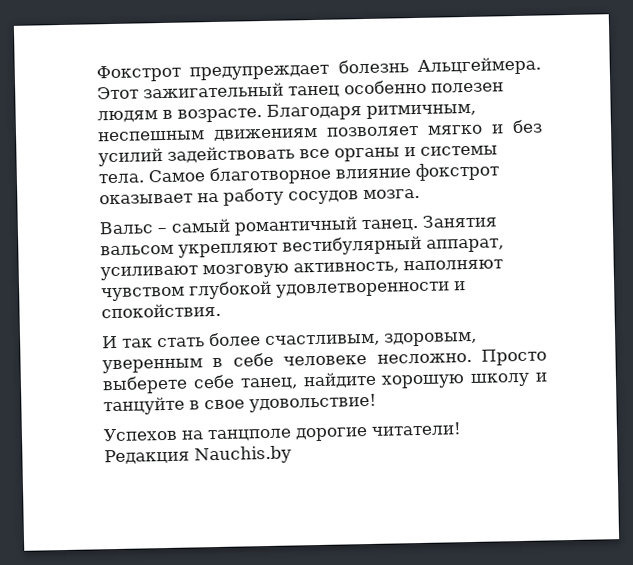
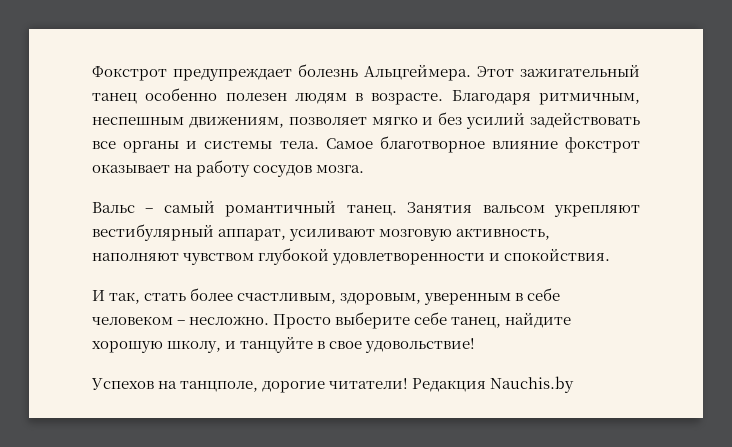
- Благодаря ритмичным, неспешным движениям позволяет мягко и без усилий задействовать все органы и системы тела.
+ Благодаря ритмичным, неспешным движениям, позволяет мягко и без усилий задействовать все органы и системы тела.
- И так стать более счастливым, здоровым, уверенным в себе человеке несложно.
+ И так, стать более счастливым, здоровым, уверенным в себе человеком – несложно.
- Просто выберете себе танец, найдите хорошую школу и танцуйте в свое удовольствие!
+ Просто выберите себе танец, найдите хорошую школу, и танцуйте в свое удовольствие!
- Успехов на танцполе дорогие читатели!
+ Успехов на танцполе, дорогие читатели!

